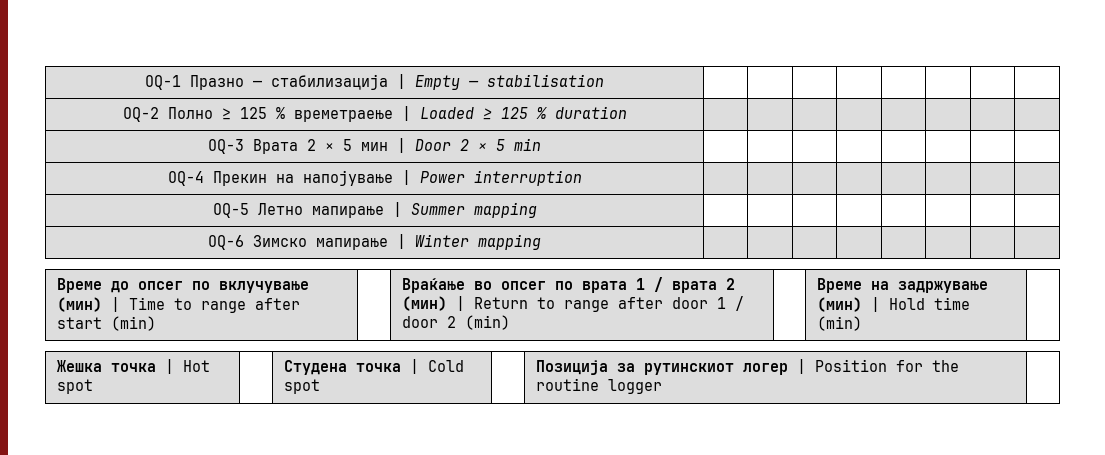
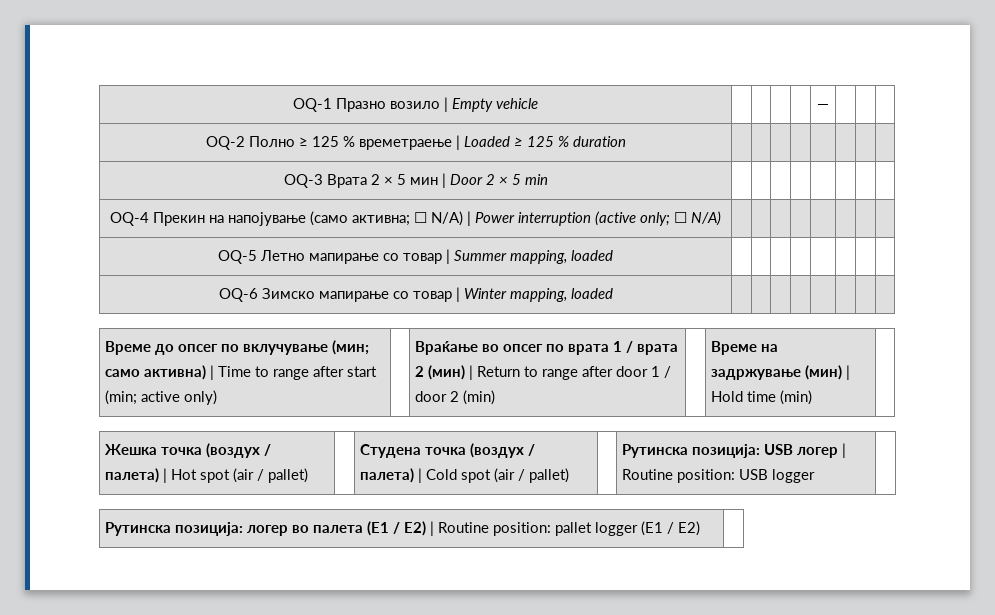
- OQ-1 Празно — стабилизација | Empty — stabilisation | | | | | | | |
+ OQ-1 Празно возило | Empty vehicle | | | | | — | | |
- OQ-4 Прекин на напојување | Power interruption | | | | | | | |
+ OQ-4 Прекин на напојување (само активна; ☐ N/A) | Power interruption (active only; ☐ N/A) | | | | | | | |
- OQ-5 Летно мапирање | Summer mapping | | | | | | | |
- OQ-6 Зимско мапирање | Winter mapping | | | | | | | |
+ OQ-5 Летно мапирање со товар | Summer mapping, loaded | | | | | | | |
+ OQ-6 Зимско мапирање со товар | Winter mapping, loaded | | | | | | | |
- Време до опсег по вклучување (мин) | Time to range after start (min)
+ Време до опсег по вклучување (мин; само активна) | Time to range after start (min; active only)
- Жешка точка | Hot spot | | Студена точка | Cold spot | | Позиција за рутинскиот логер | Position for the routine logger |
+ Жешка точка (воздух / палета) | Hot spot (air / pallet) | | Студена точка (воздух / палета) | Cold spot (air / pallet) | | Рутинска позиција: USB логер | Routine position: USB logger |
+ Рутинска позиција: логер во палета (Е1 / Е2) | Routine position: pallet logger (E1 / E2) |

